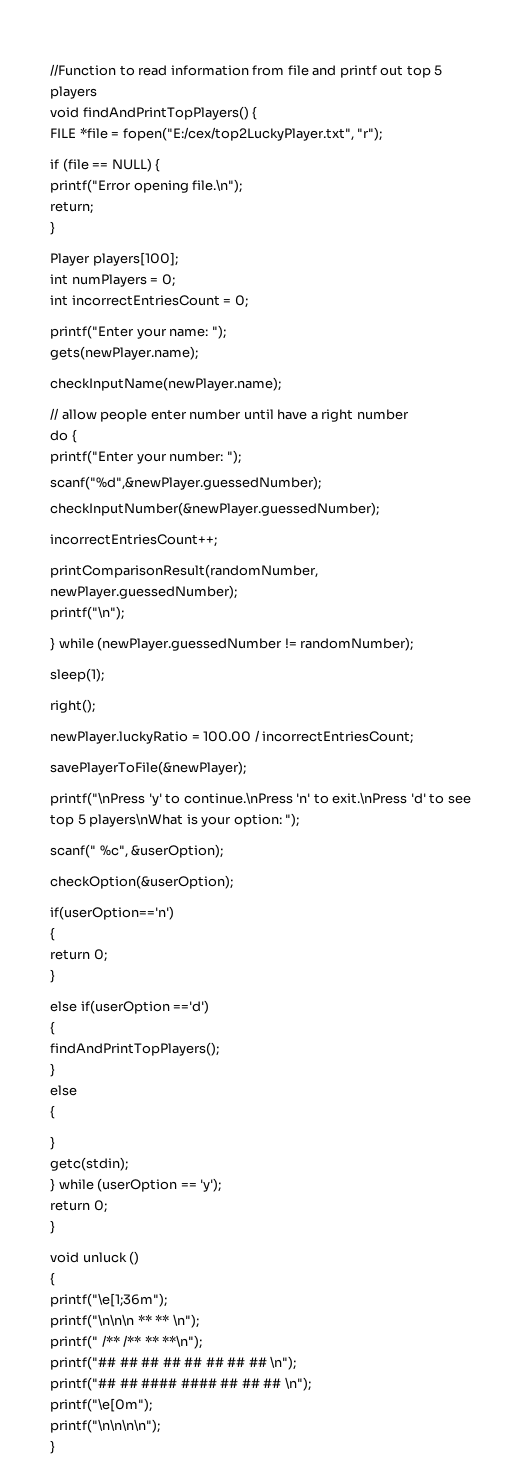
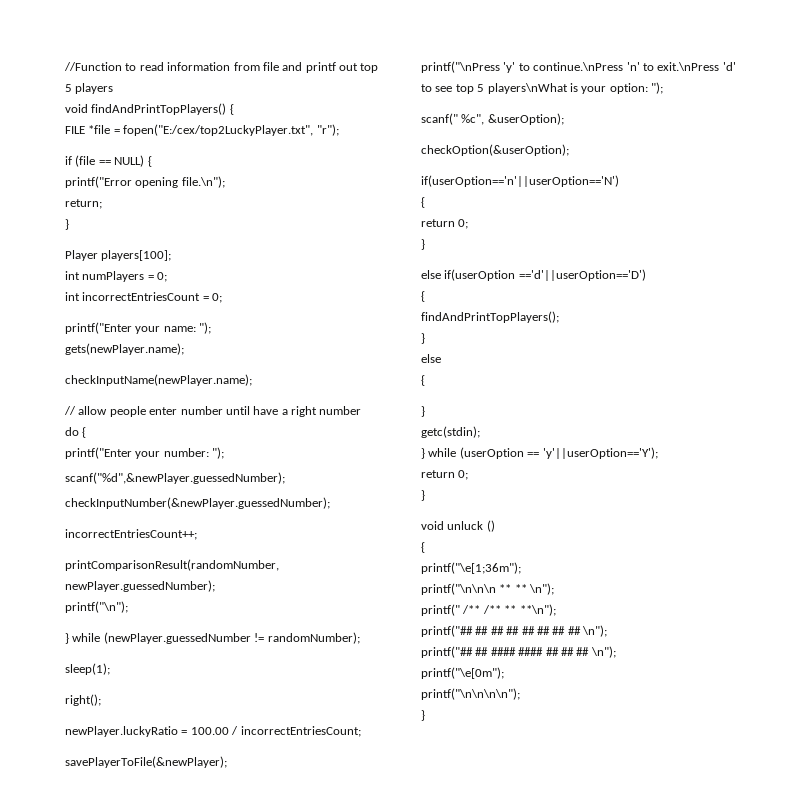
- if(userOption=='n')
+ if(userOption=='n'||userOption=='N')
- else if(userOption =='d')
+ else if(userOption =='d'||userOption=='D')
- } while (userOption == 'y');
+ } while (userOption == 'y'||userOption=='Y');

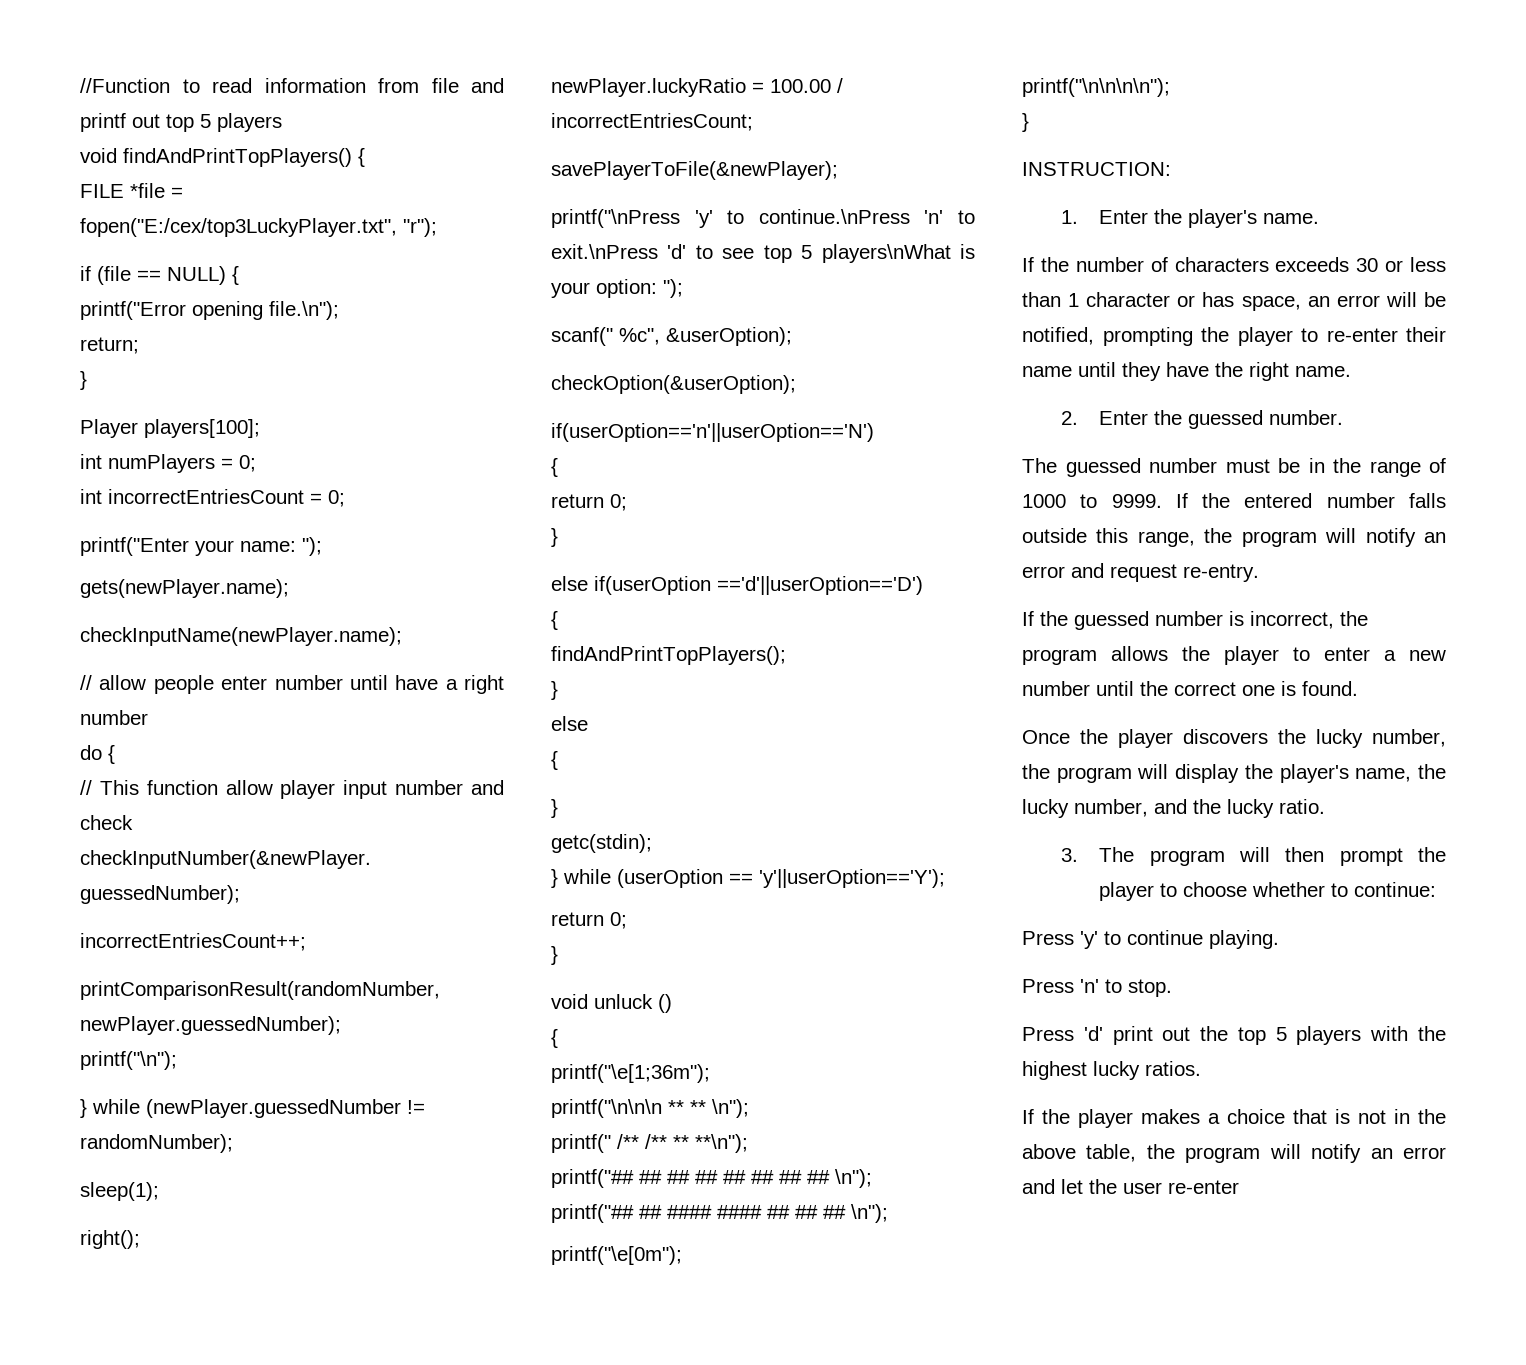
- FILE *file = fopen("E:/cex/top2LuckyPlayer.txt", "r");
+ FILE *file = fopen("E:/cex/top3LuckyPlayer.txt", "r");
- printf("Enter your number: ");
- scanf("%d",&newPlayer.guessedNumber);
+ // This function allow player input number and check
+ INSTRUCTION:
+ 1. Enter the player's name.
+ If the number of characters exceeds 30 or less than 1 character or has space, an error will be notified, prompting the player to re-enter their name until they have the right name.
+ 2. Enter the guessed number.
+ The guessed number must be in the range of 1000 to 9999. If the entered number falls outside this range, the program will notify an error and request re-entry.
+ If the guessed number is incorrect, the program allows the player to enter a new number until the correct one is found.
+ Once the player discovers the lucky number, the program will display the player's name, the lucky number, and the lucky ratio.
+ 3. The program will then prompt the player to choose whether to continue:
+ Press 'y' to continue playing.
+ Press 'n' to stop.
+ Press 'd' print out the top 5 players with the highest lucky ratios.
+ If the player makes a choice that is not in the above table, the program will notify an error and let the user re-enter

